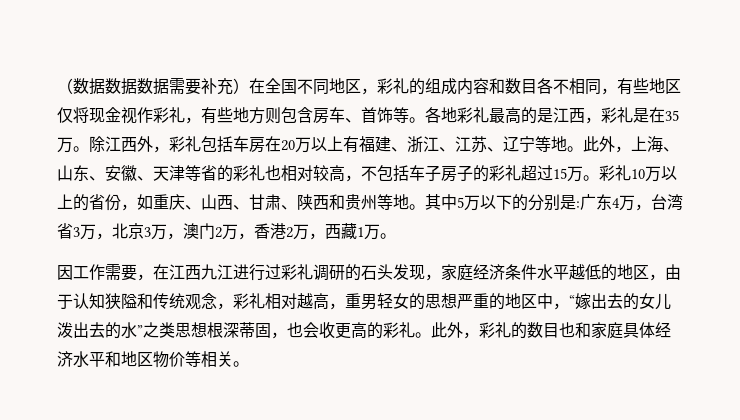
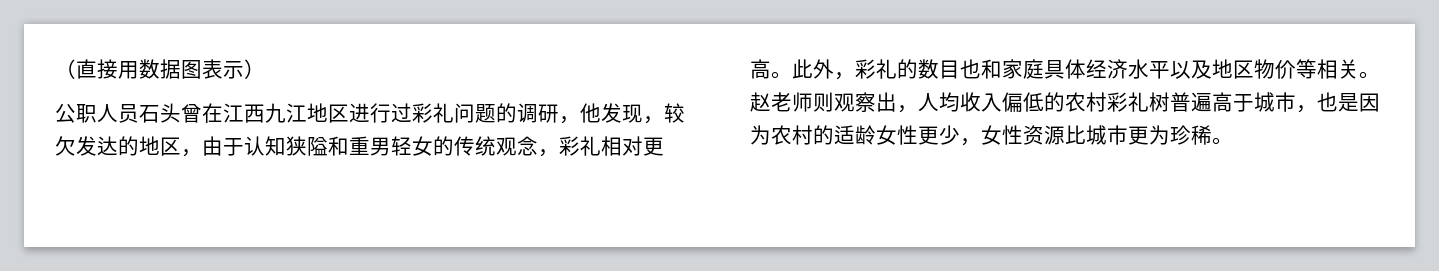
- （数据数据数据需要补充）在全国不同地区，彩礼的组成内容和数目各不相同，有些地区仅将现金视作彩礼，有些地方则包含房车、首饰等。各地彩礼最高的是江西，彩礼是在35万。除江西外，彩礼包括车房在20万以上有福建、浙江、江苏、辽宁等地。此外，上海、山东、安徽、天津等省的彩礼也相对较高，不包括车子房子的彩礼超过15万。彩礼10万以上的省份，如重庆、山西、甘肃、陕西和贵州等地。其中5万以下的分别是:广东4万，台湾省3万，北京3万，澳门2万，香港2万，西藏1万。
- 因工作需要，在江西九江进行过彩礼调研的石头发现，家庭经济条件水平越低的地区，由于认知狭隘和传统观念，彩礼相对越高，重男轻女的思想严重的地区中，“嫁出去的女儿泼出去的水”之类思想根深蒂固，也会收更高的彩礼。
+ （直接用数据图表示）
+ 公职人员石头曾在江西九江地区进行过彩礼问题的调研，他发现，较欠发达的地区，由于认知狭隘和重男轻女的传统观念，彩礼相对更高。
- 此外，彩礼的数目也和家庭具体经济水平和地区物价等相关。
+ 此外，彩礼的数目也和家庭具体经济水平以及地区物价等相关。
+ 赵老师则观察出，人均收入偏低的农村彩礼树普遍高于城市，也是因为农村的适龄女性更少，女性资源比城市更为珍稀。

